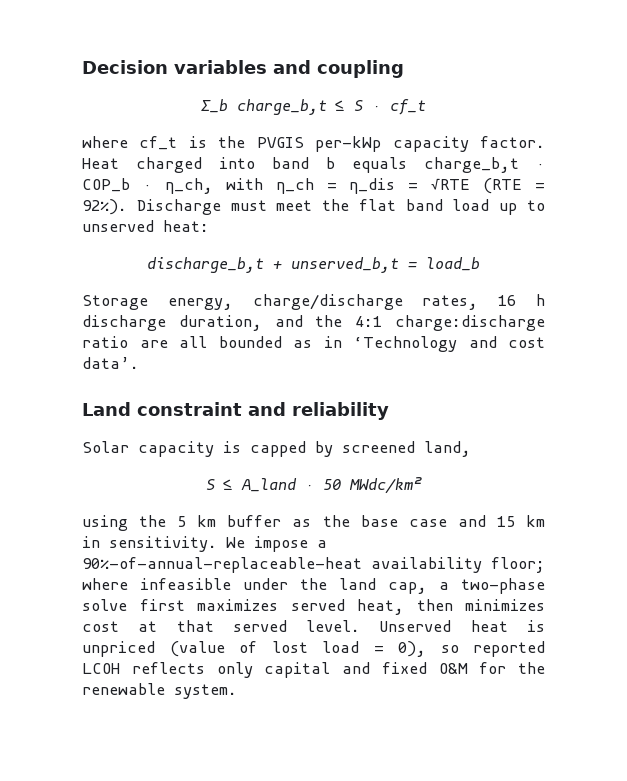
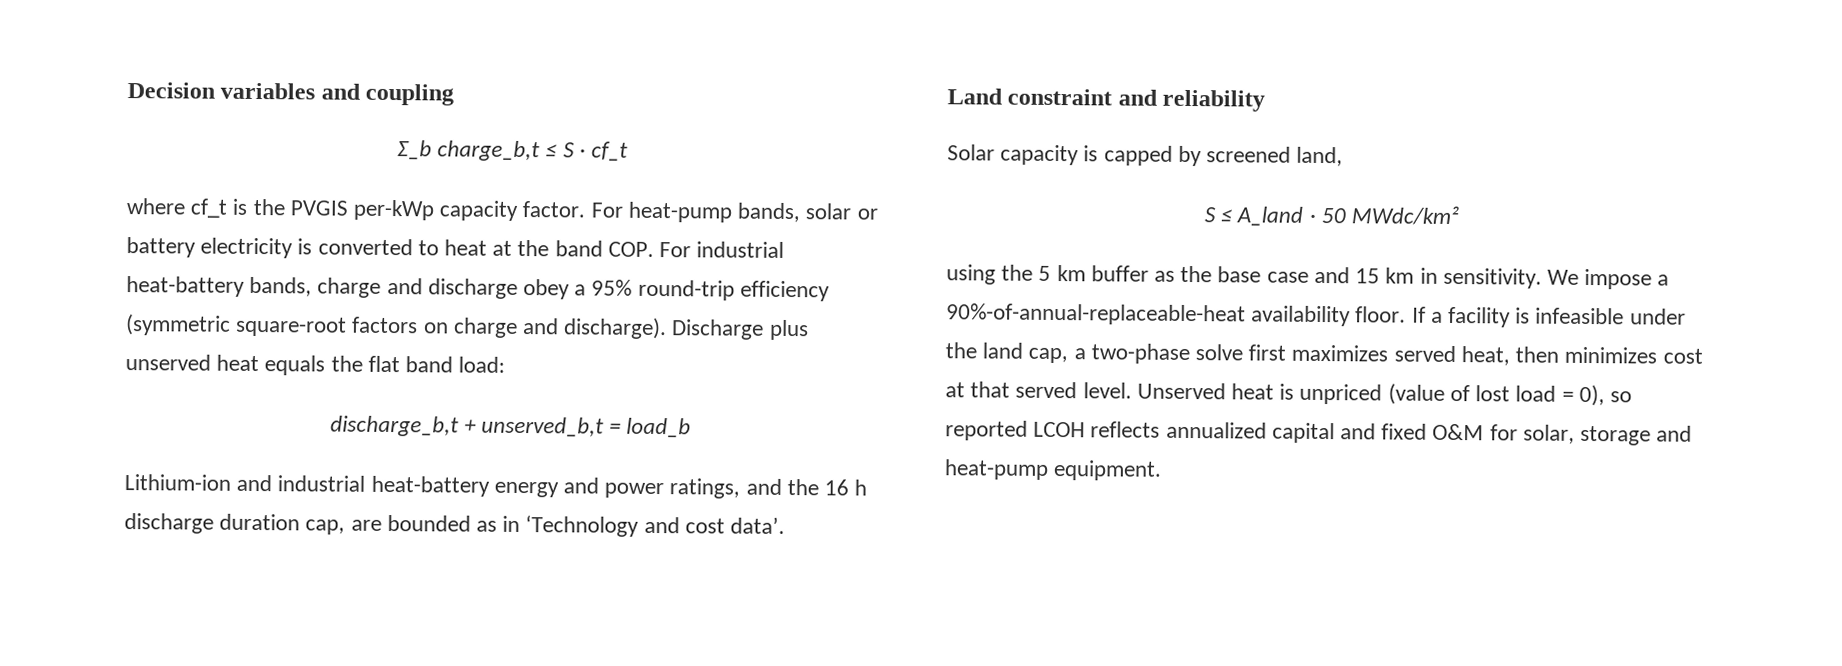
- Heat charged into band b equals charge_b,t · COP_b · η_ch, with η_ch = η_dis = √RTE (RTE = 92%). Discharge must meet the flat band load up to unserved heat:
+ For heat-pump bands, solar or battery electricity is converted to heat at the band COP. For industrial heat-battery bands, charge and discharge obey a 95% round-trip efficiency (symmetric square-root factors on charge and discharge). Discharge plus unserved heat equals the flat band load:
- Storage energy, charge/discharge rates, 16 h discharge duration, and the 4:1 charge:discharge ratio are all bounded as in ‘Technology and cost data’.
+ Lithium-ion and industrial heat-battery energy and power ratings, and the 16 h discharge duration cap, are bounded as in ‘Technology and cost data’.
- We impose a 90%-of-annual-replaceable-heat availability floor; where infeasible under the land cap, a two-phase solve first maximizes served heat, then minimizes cost at that served level.
+ We impose a 90%-of-annual-replaceable-heat availability floor. If a facility is infeasible under the land cap, a two-phase solve first maximizes served heat, then minimizes cost at that served level.
- Unserved heat is unpriced (value of lost load = 0), so reported LCOH reflects only capital and fixed O&M for the renewable system.
+ Unserved heat is unpriced (value of lost load = 0), so reported LCOH reflects annualized capital and fixed O&M for solar, storage and heat-pump equipment.

